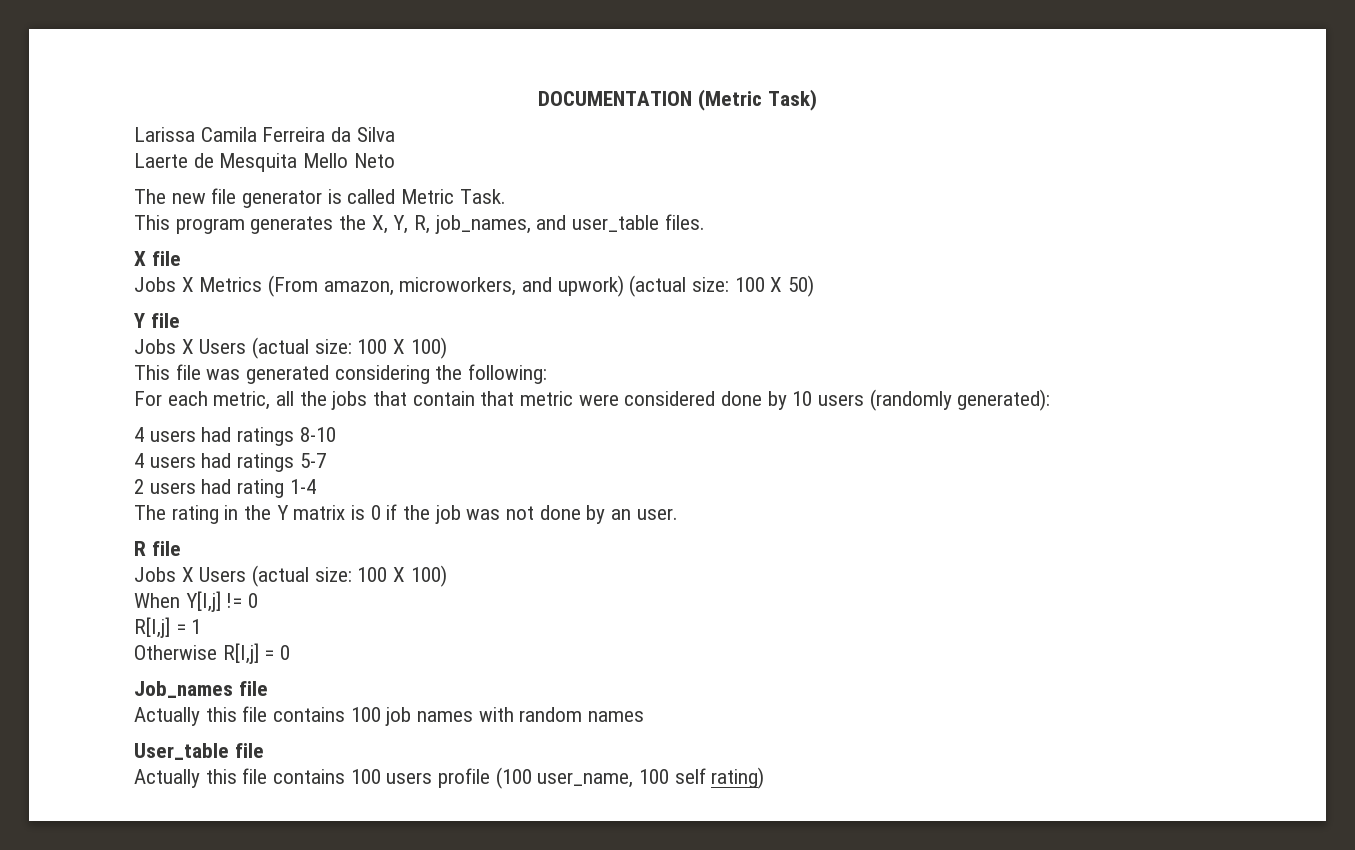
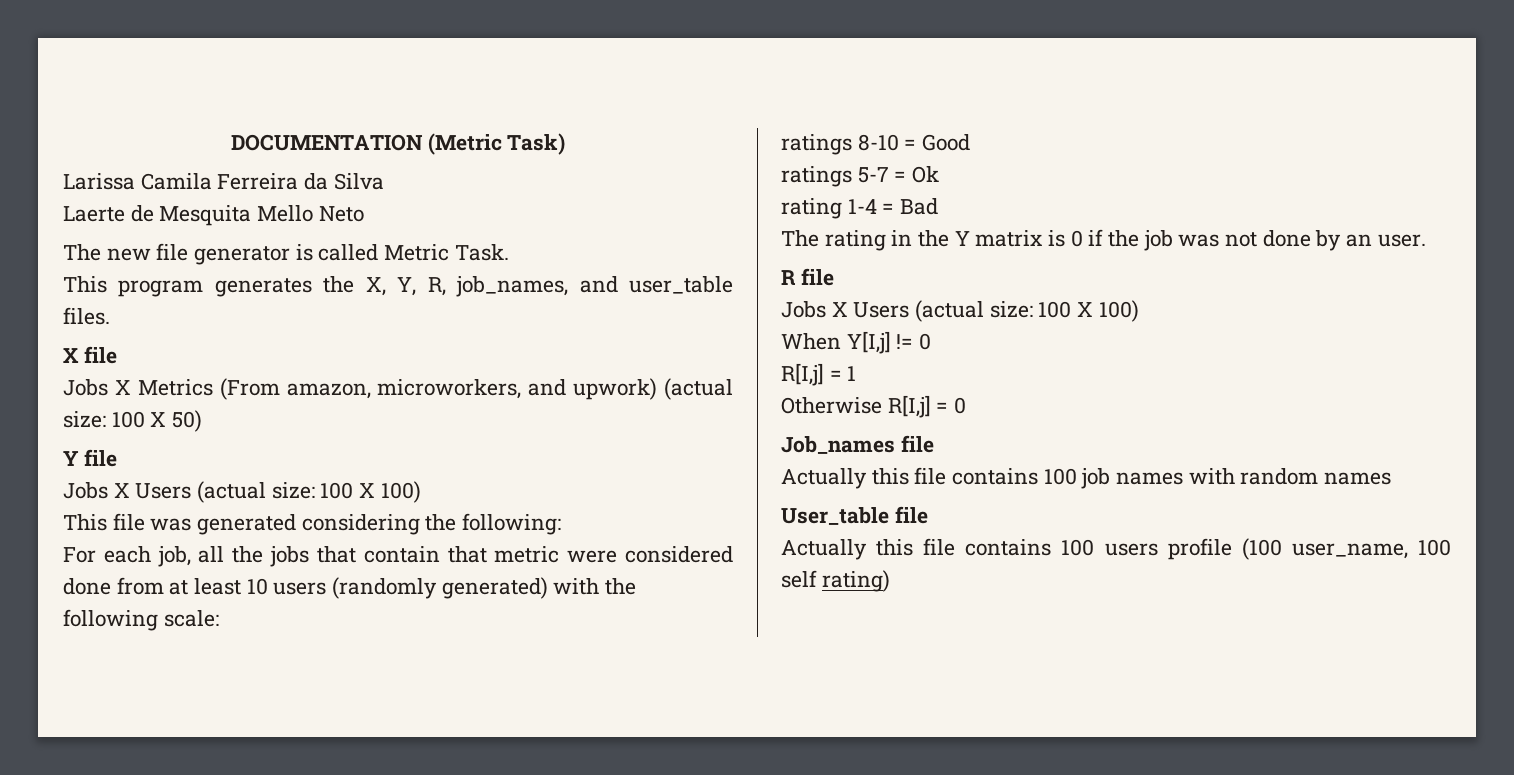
- For each metric, all the jobs that contain that metric were considered done by 10 users (randomly generated):
- 4 users had ratings 8-10
- 4 users had ratings 5-7
- 2 users had rating 1-4
+ For each job, all the jobs that contain that metric were considered done from at least 10 users (randomly generated) with the following scale:
+ ratings 8-10 = Good
+ ratings 5-7 = Ok
+ rating 1-4 = Bad

